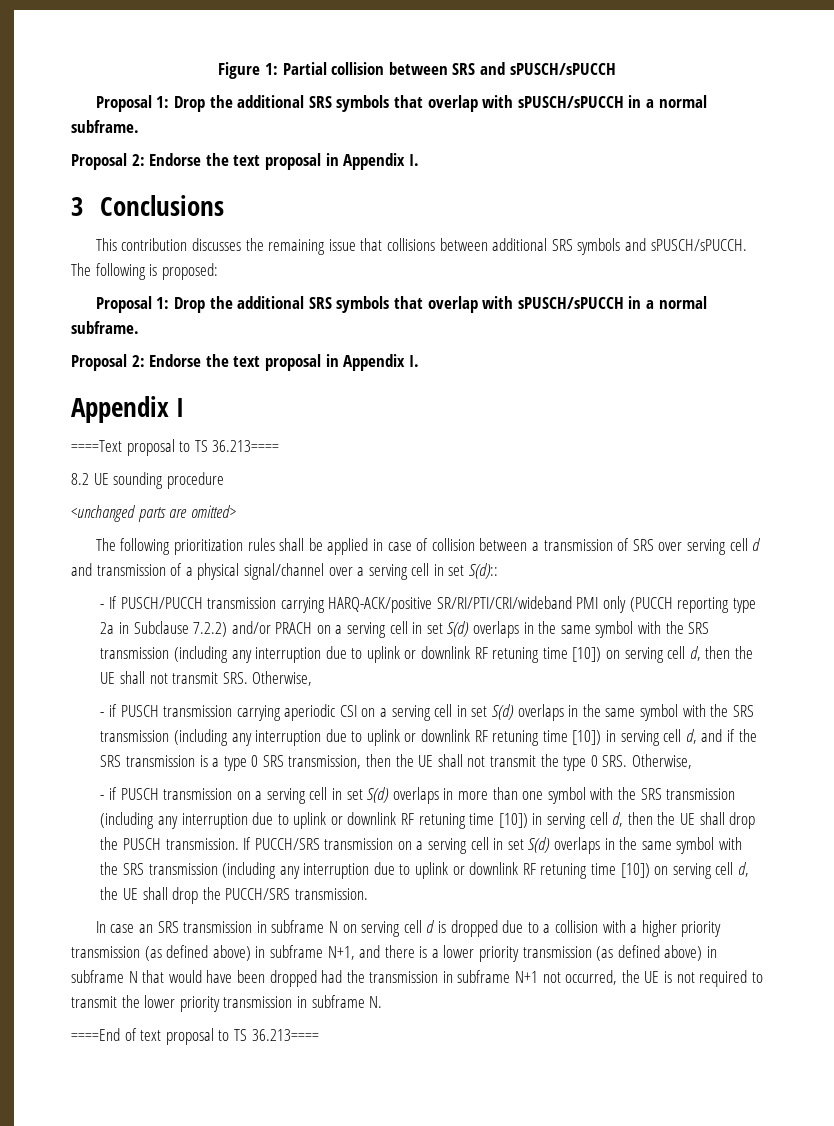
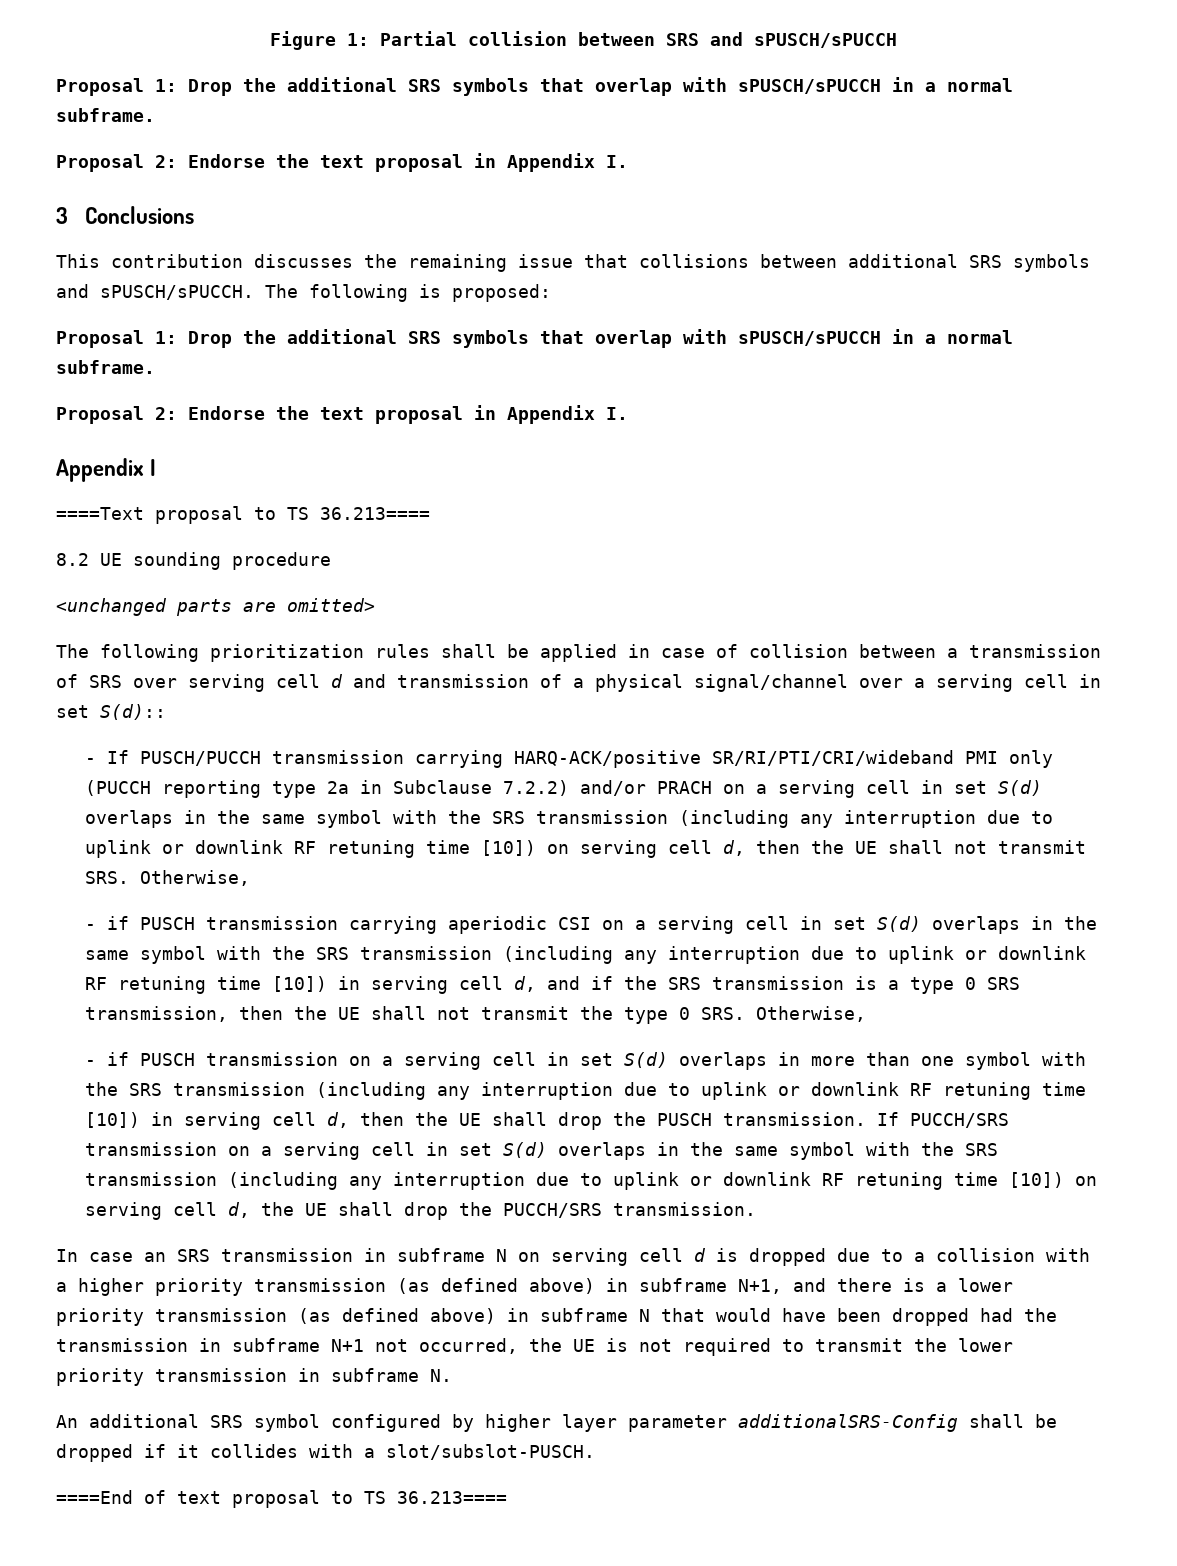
+ An additional SRS symbol configured by higher layer parameter additionalSRS-Config shall be dropped if it collides with a slot/subslot-PUSCH.

